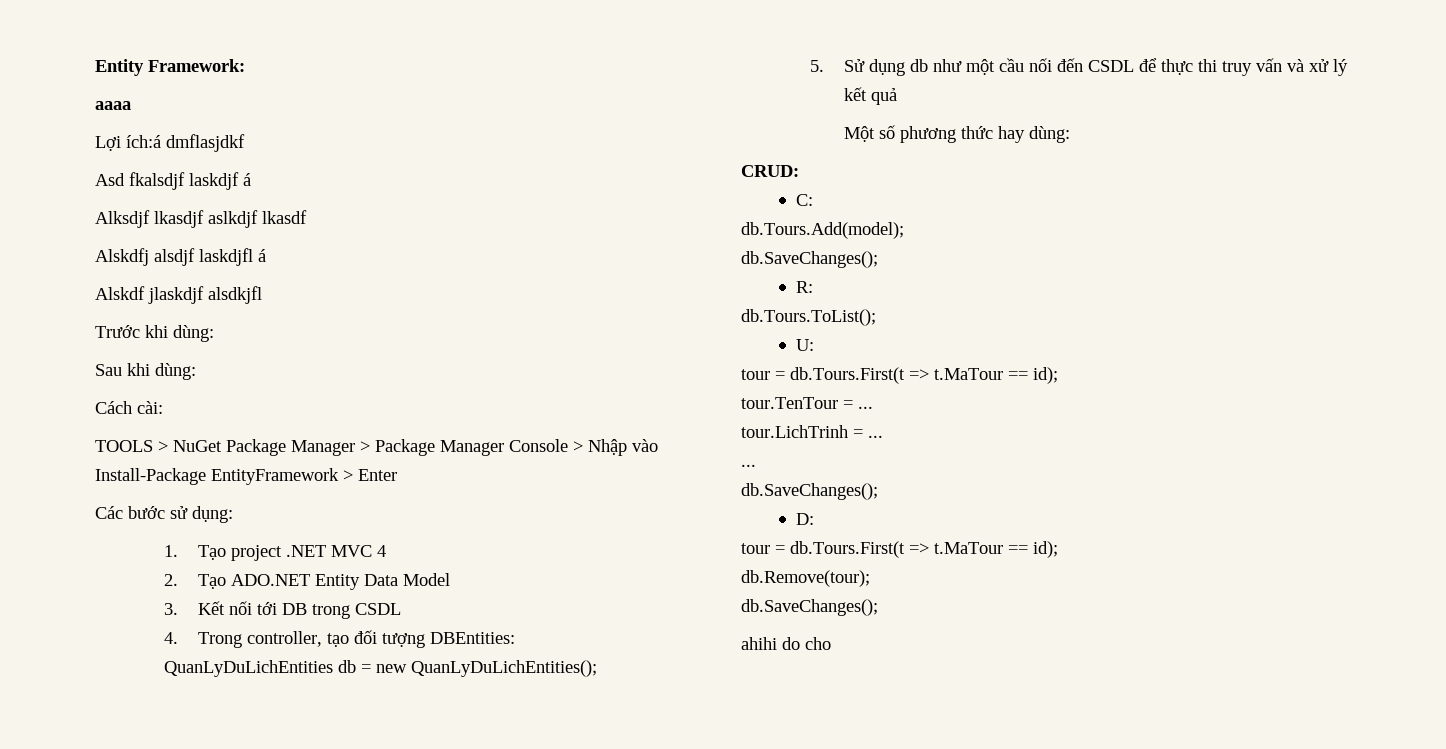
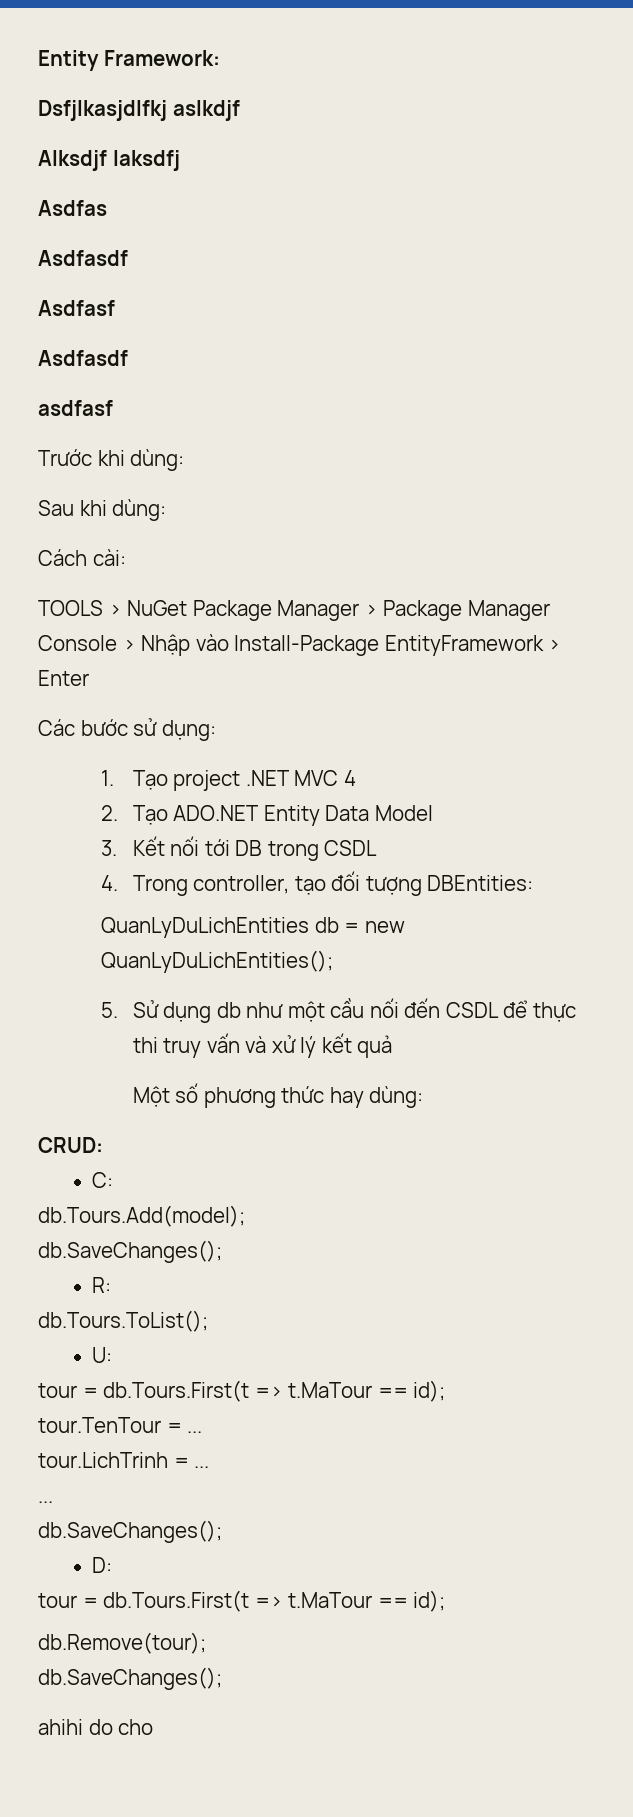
- aaaa
- Lợi ích:á dmflasjdkf
- Asd fkalsdjf laskdjf á
- Alksdjf lkasdjf aslkdjf lkasdf
- Alskdfj alsdjf laskdjfl á
- Alskdf jlaskdjf alsdkjfl
+ Dsfjlkasjdlfkj aslkdjf
+ Alksdjf laksdfj
+ Asdfas
+ Asdfasdf
+ Asdfasf
+ Asdfasdf
+ asdfasf

